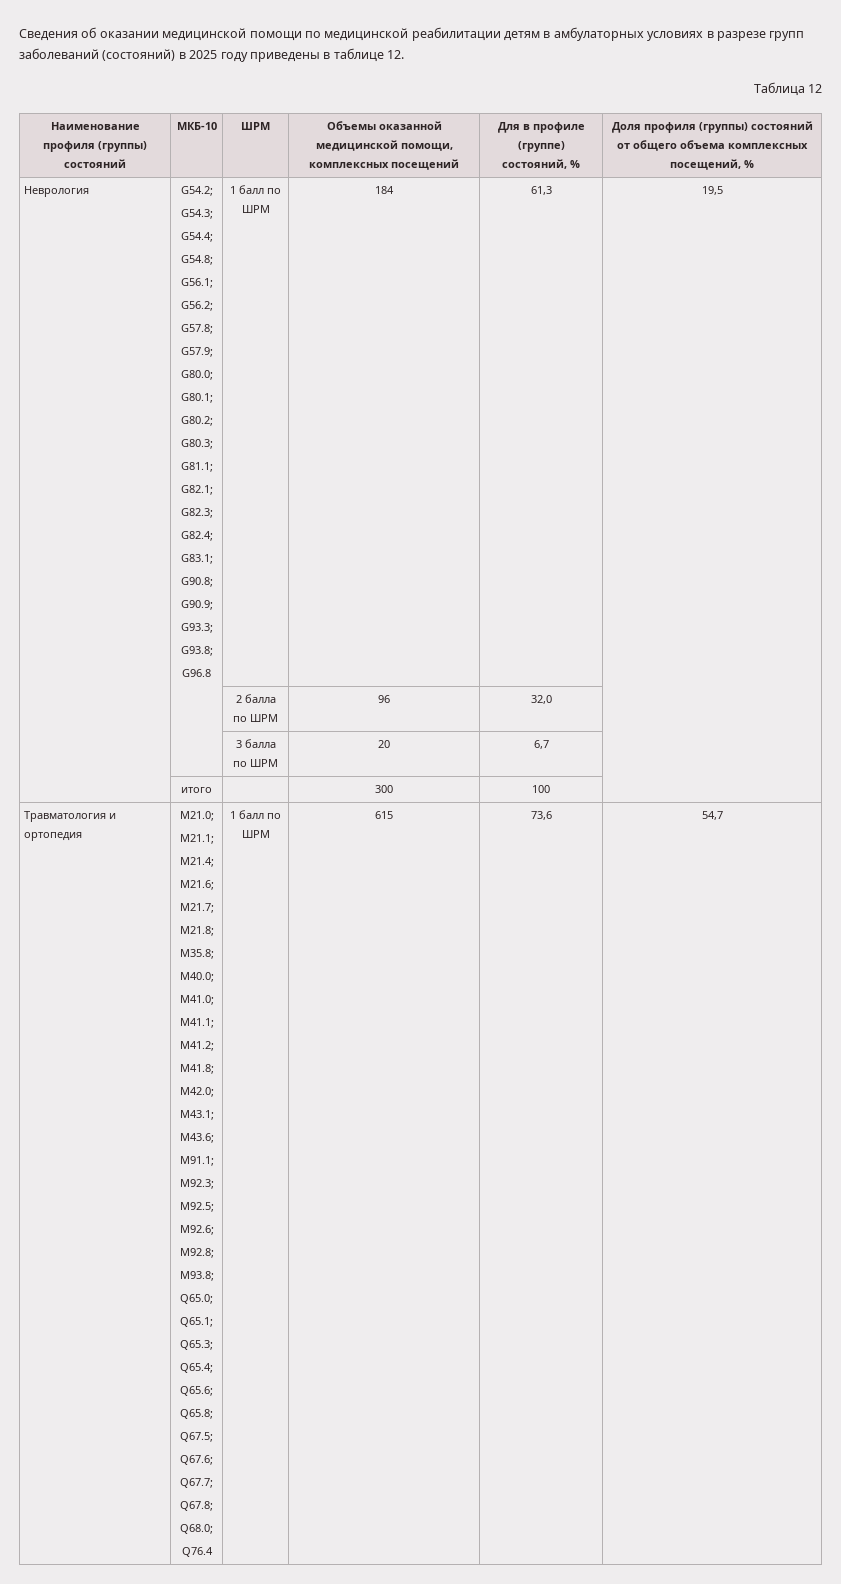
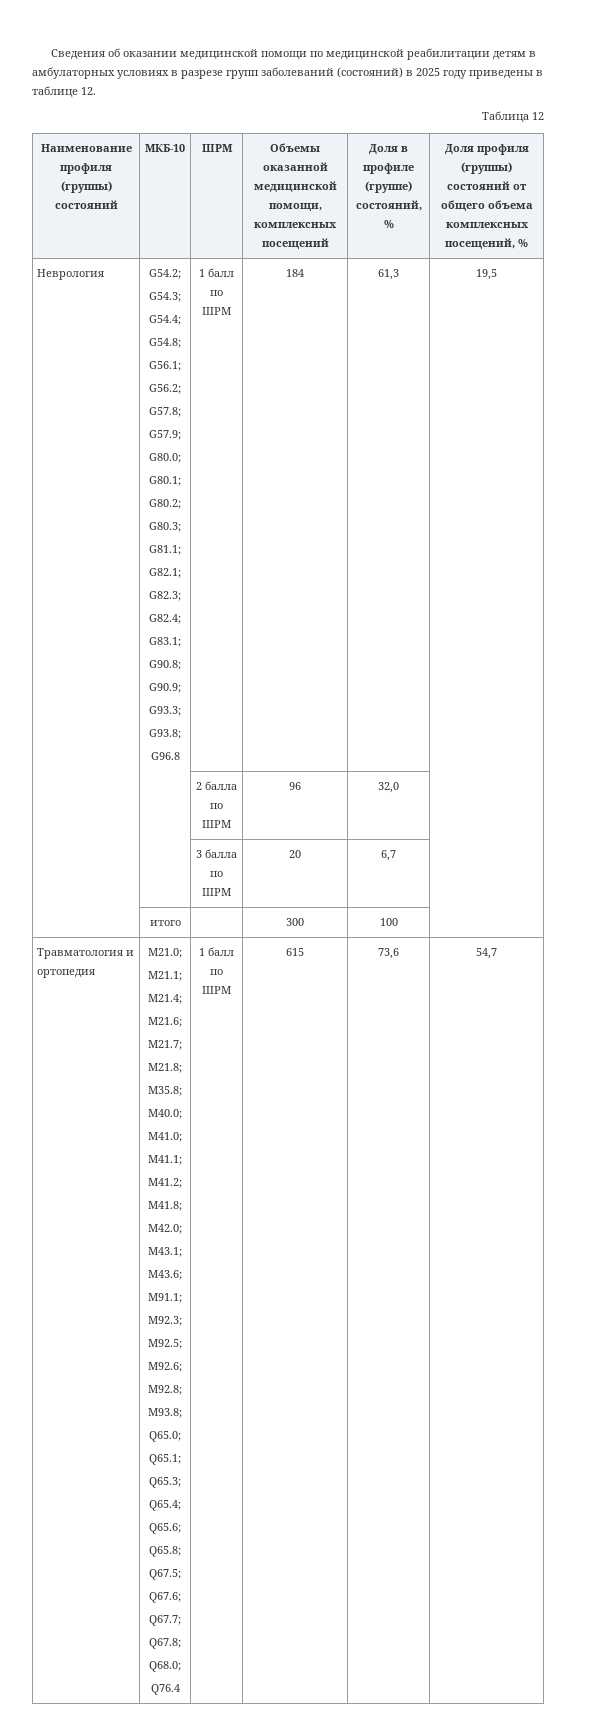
- Наименование профиля (группы) состояний | МКБ-10 | ШРМ | Объемы оказанной медицинской помощи, комплексных посещений | Для в профиле (группе) состояний, % | Доля профиля (группы) состояний от общего объема комплексных посещений, %
+ Наименование профиля (группы) состояний | МКБ-10 | ШРМ | Объемы оказанной медицинской помощи, комплексных посещений | Доля в профиле (группе) состояний, % | Доля профиля (группы) состояний от общего объема комплексных посещений, %

